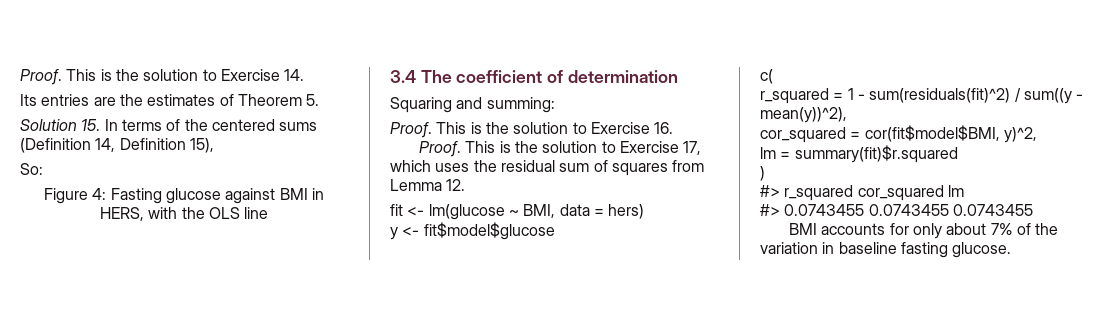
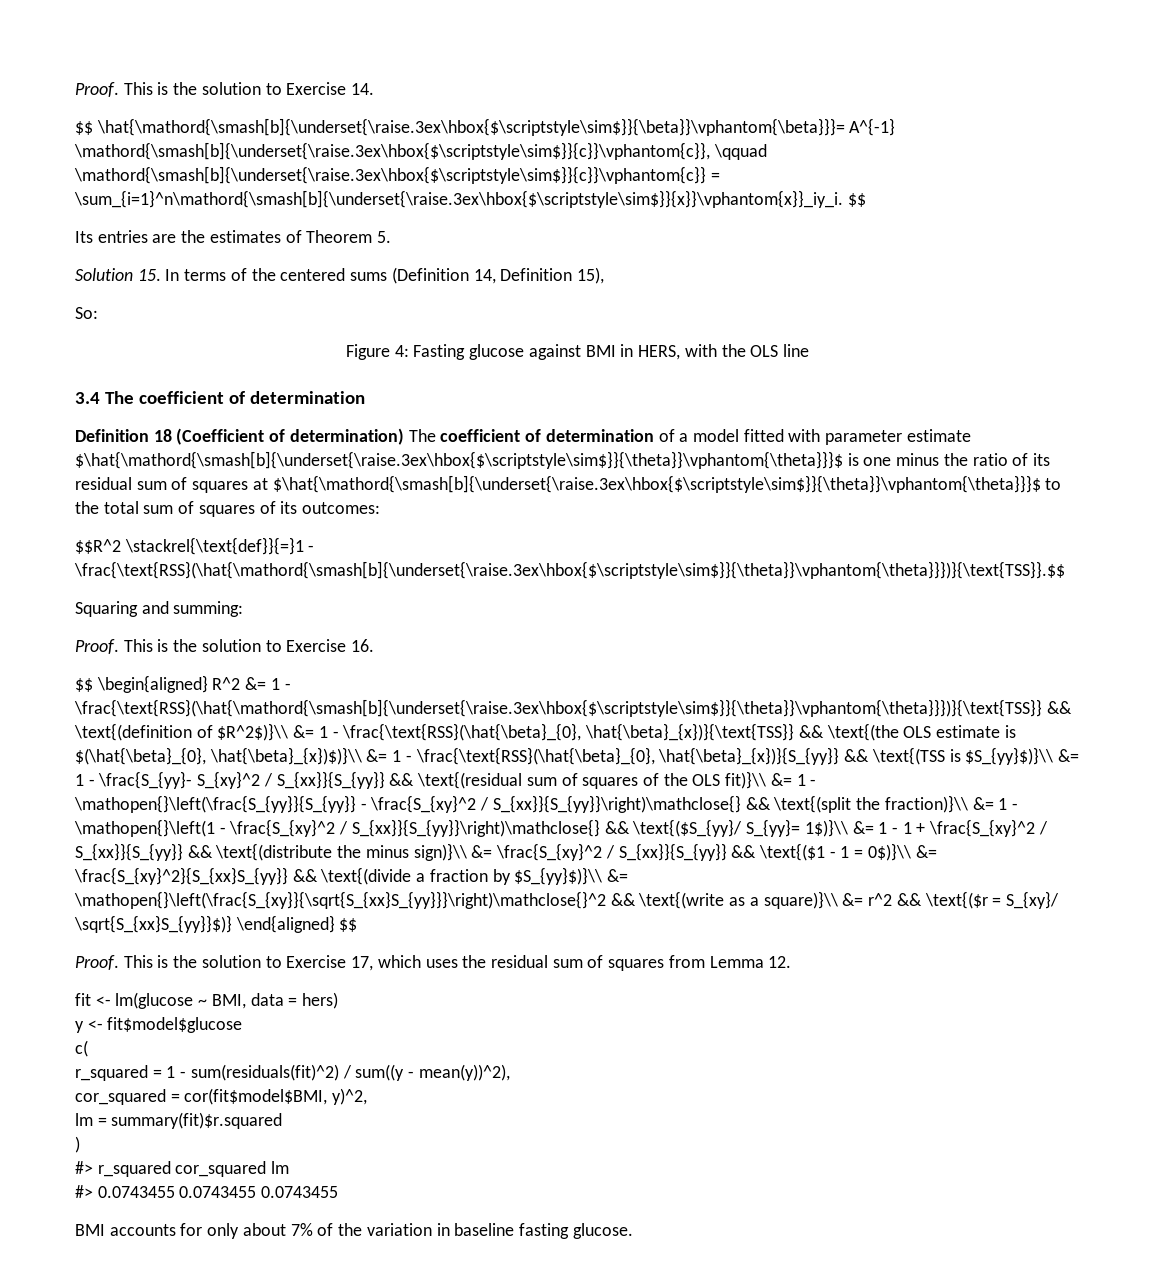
+ $$ \hat{\mathord{\smash[b]{\underset{\raise.3ex\hbox{$\scriptstyle\sim$}}{\beta}}\vphantom{\beta}}}= A^{-1} \mathord{\smash[b]{\underset{\raise.3ex\hbox{$\scriptstyle\sim$}}{c}}\vphantom{c}}, \qquad \mathord{\smash[b]{\underset{\raise.3ex\hbox{$\scriptstyle\sim$}}{c}}\vphantom{c}} = \sum_{i=1}^n\mathord{\smash[b]{\underset{\raise.3ex\hbox{$\scriptstyle\sim$}}{x}}\vphantom{x}}_iy_i. $$
+ Definition 18 (Coefficient of determination) The coefficient of determination of a model fitted with parameter estimate $\hat{\mathord{\smash[b]{\underset{\raise.3ex\hbox{$\scriptstyle\sim$}}{\theta}}\vphantom{\theta}}}$ is one minus the ratio of its residual sum of squares at $\hat{\mathord{\smash[b]{\underset{\raise.3ex\hbox{$\scriptstyle\sim$}}{\theta}}\vphantom{\theta}}}$ to the total sum of squares of its outcomes:
+ $$R^2 \stackrel{\text{def}}{=}1 - \frac{\text{RSS}(\hat{\mathord{\smash[b]{\underset{\raise.3ex\hbox{$\scriptstyle\sim$}}{\theta}}\vphantom{\theta}}})}{\text{TSS}}.$$
+ $$ \begin{aligned} R^2 &= 1 - \frac{\text{RSS}(\hat{\mathord{\smash[b]{\underset{\raise.3ex\hbox{$\scriptstyle\sim$}}{\theta}}\vphantom{\theta}}})}{\text{TSS}} && \text{(definition of $R^2$)}\\ &= 1 - \frac{\text{RSS}(\hat{\beta}_{0}, \hat{\beta}_{x})}{\text{TSS}} && \text{(the OLS estimate is $(\hat{\beta}_{0}, \hat{\beta}_{x})$)}\\ &= 1 - \frac{\text{RSS}(\hat{\beta}_{0}, \hat{\beta}_{x})}{S_{yy}} && \text{(TSS is $S_{yy}$)}\\ &= 1 - \frac{S_{yy}- S_{xy}^2 / S_{xx}}{S_{yy}} && \text{(residual sum of squares of the OLS fit)}\\ &= 1 - \mathopen{}\left(\frac{S_{yy}}{S_{yy}} - \frac{S_{xy}^2 / S_{xx}}{S_{yy}}\right)\mathclose{} && \text{(split the fraction)}\\ &= 1 - \mathopen{}\left(1 - \frac{S_{xy}^2 / S_{xx}}{S_{yy}}\right)\mathclose{} && \text{($S_{yy}/ S_{yy}= 1$)}\\ &= 1 - 1 + \frac{S_{xy}^2 / S_{xx}}{S_{yy}} && \text{(distribute the minus sign)}\\ &= \frac{S_{xy}^2 / S_{xx}}{S_{yy}} && \text{($1 - 1 = 0$)}\\ &= \frac{S_{xy}^2}{S_{xx}S_{yy}} && \text{(divide a fraction by $S_{yy}$)}\\ &= \mathopen{}\left(\frac{S_{xy}}{\sqrt{S_{xx}S_{yy}}}\right)\mathclose{}^2 && \text{(write as a square)}\\ &= r^2 && \text{($r = S_{xy}/ \sqrt{S_{xx}S_{yy}}$)} \end{aligned} $$

